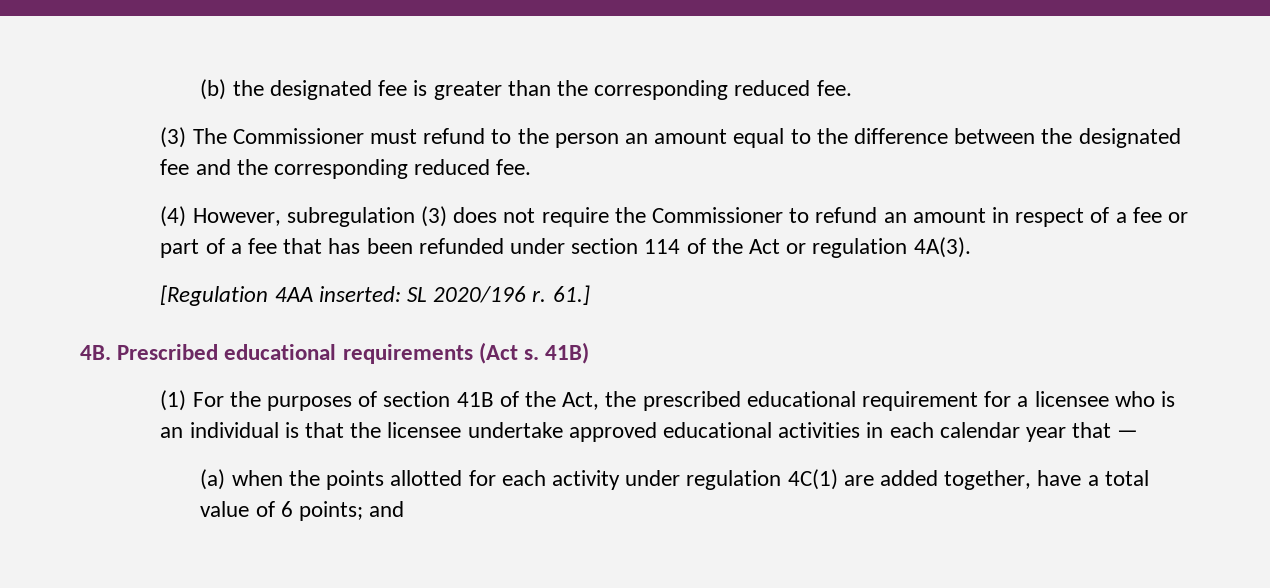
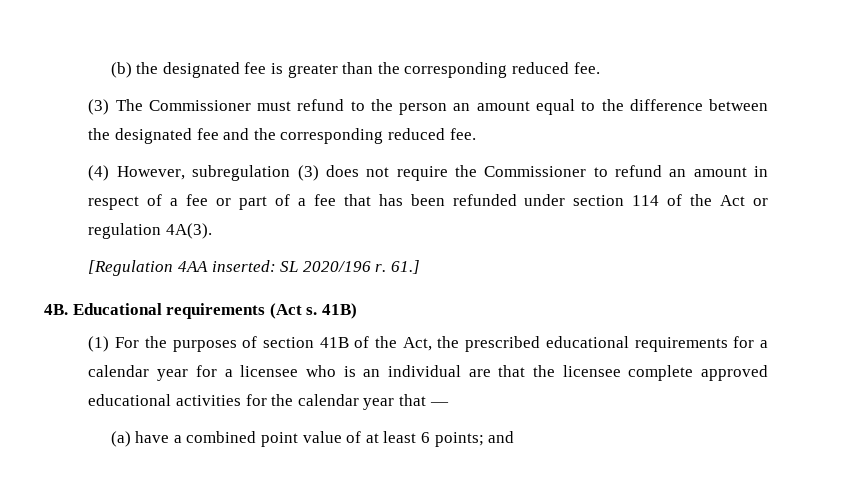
- Prescribed educational requirements (Act s.
+ Educational requirements (Act s.
- (1) For the purposes of section 41B of the Act, the prescribed educational requirement for a licensee who is an individual is that the licensee undertake approved educational activities in each calendar year that —
+ (1) For the purposes of section 41B of the Act, the prescribed educational requirements for a calendar year for a licensee who is an individual are that the licensee complete approved educational activities for the calendar year that —
- (a) when the points allotted for each activity under regulation 4C(1) are added together, have a total value of 6 points; and
+ (a) have a combined point value of at least 6 points; and

